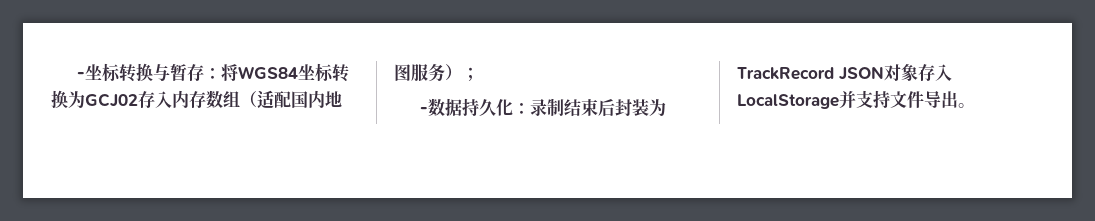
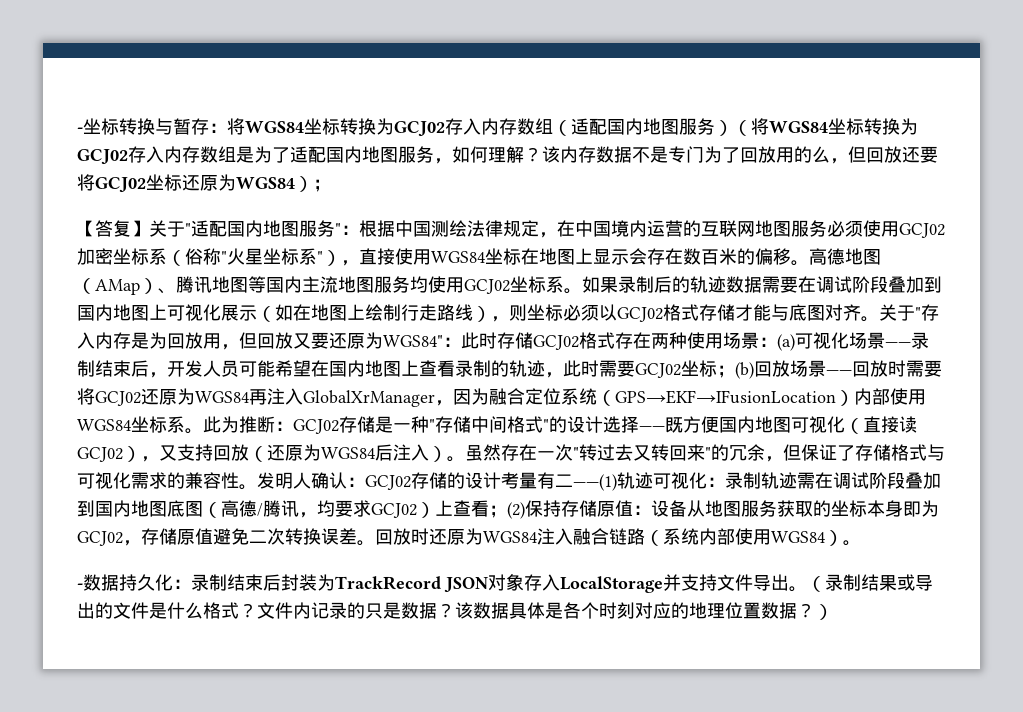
- -坐标转换与暂存：将WGS84坐标转换为GCJ02存入内存数组（适配国内地图服务）；
+ -坐标转换与暂存：将WGS84坐标转换为GCJ02存入内存数组（适配国内地图服务）（将WGS84坐标转换为GCJ02存入内存数组是为了适配国内地图服务，如何理解？该内存数据不是专门为了回放用的么，但回放还要将GCJ02坐标还原为WGS84）；
+ 【答复】关于"适配国内地图服务"：根据中国测绘法律规定，在中国境内运营的互联网地图服务必须使用GCJ02加密坐标系（俗称"火星坐标系"），直接使用WGS84坐标在地图上显示会存在数百米的偏移。高德地图（AMap）、腾讯地图等国内主流地图服务均使用GCJ02坐标系。如果录制后的轨迹数据需要在调试阶段叠加到国内地图上可视化展示（如在地图上绘制行走路线），则坐标必须以GCJ02格式存储才能与底图对齐。关于"存入内存是为回放用，但回放又要还原为WGS84"：此时存储GCJ02格式存在两种使用场景：(a)可视化场景——录制结束后，开发人员可能希望在国内地图上查看录制的轨迹，此时需要GCJ02坐标；(b)回放场景——回放时需要将GCJ02还原为WGS84再注入GlobalXrManager，因为融合定位系统（GPS→EKF→IFusionLocation）内部使用WGS84坐标系。此为推断：GCJ02存储是一种"存储中间格式"的设计选择——既方便国内地图可视化（直接读GCJ02），又支持回放（还原为WGS84后注入）。虽然存在一次"转过去又转回来"的冗余，但保证了存储格式与可视化需求的兼容性。发明人确认：GCJ02存储的设计考量有二——(1)轨迹可视化：录制轨迹需在调试阶段叠加到国内地图底图（高德/腾讯，均要求GCJ02）上查看；(2)保持存储原值：设备从地图服务获取的坐标本身即为GCJ02，存储原值避免二次转换误差。回放时还原为WGS84注入融合链路（系统内部使用WGS84）。
+ （录制结果或导出的文件是什么格式？文件内记录的只是数据？该数据具体是各个时刻对应的地理位置数据？）

